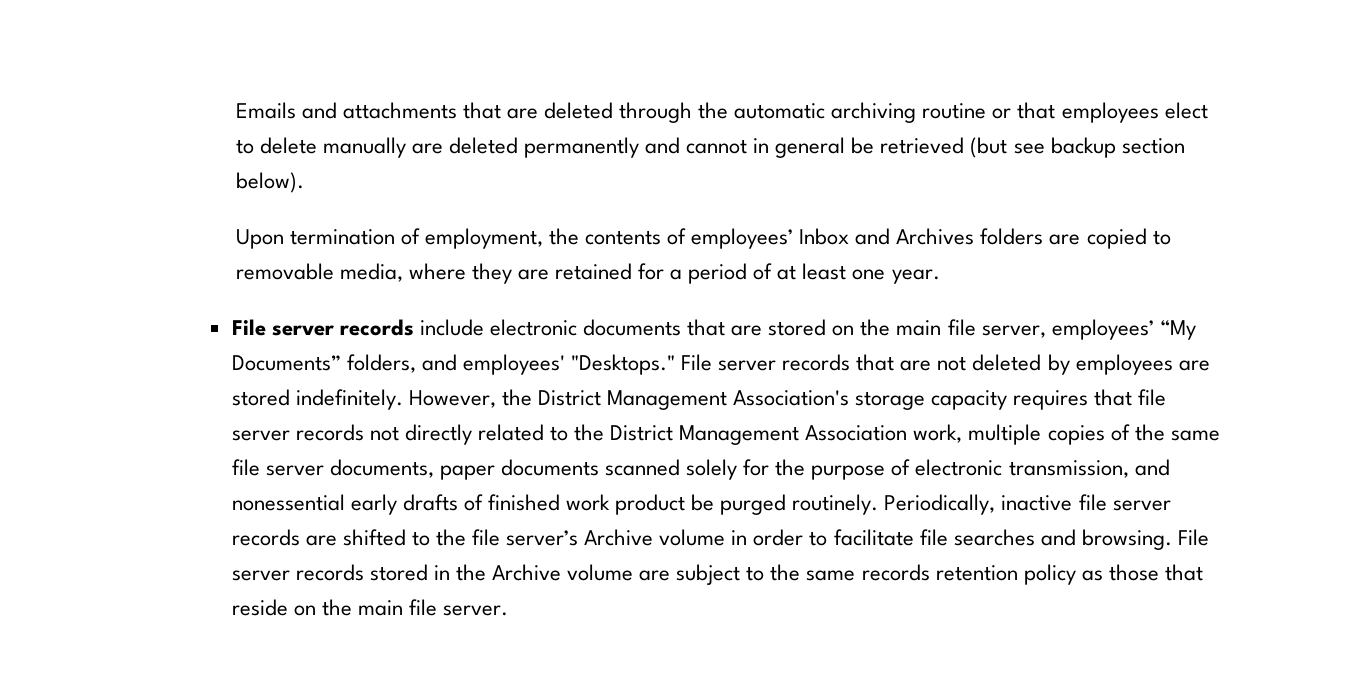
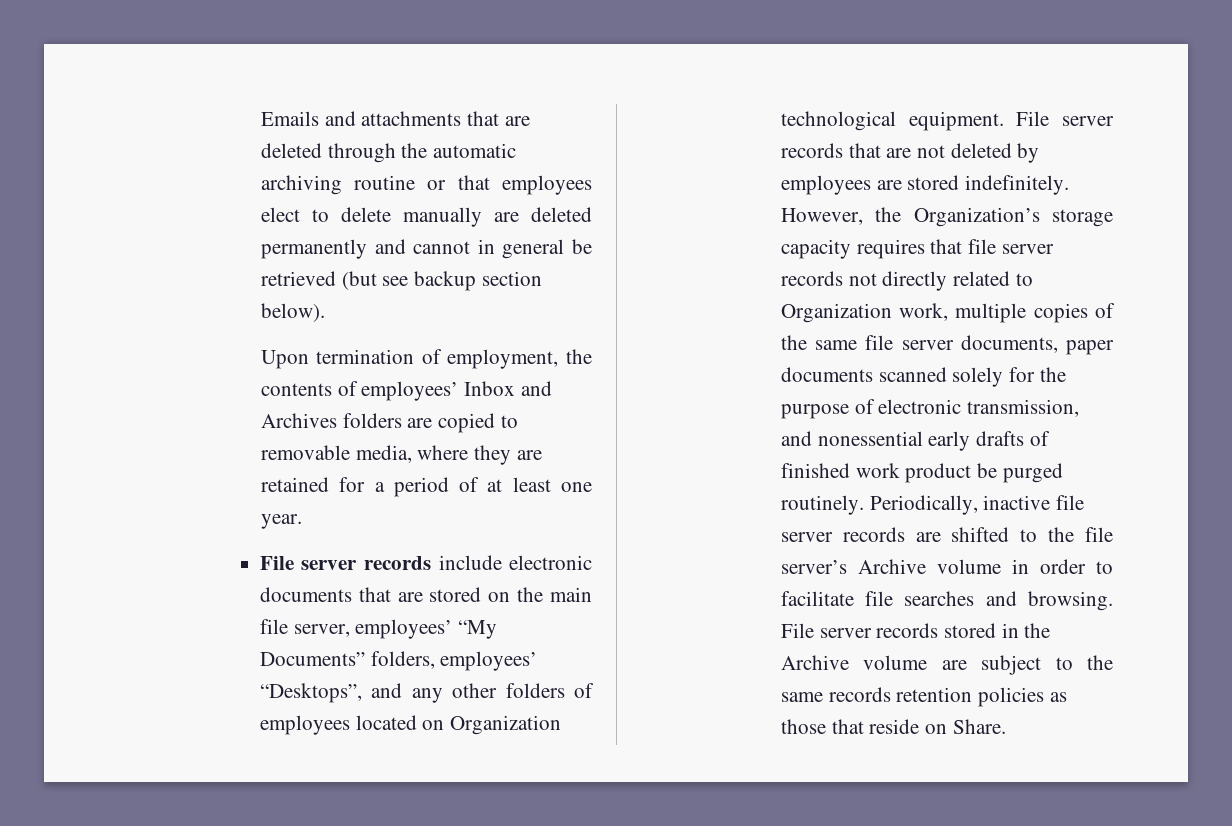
- File server records include electronic documents that are stored on the main file server, employees’ “My Documents” folders, and employees' "Desktops."
+ File server records include electronic documents that are stored on the main file server, employees’ “My Documents” folders, employees’ “Desktops”, and any other folders of employees located on Organization technological equipment.
- However, the District Management Association's storage capacity requires that file server records not directly related to the District Management Association work, multiple copies of the same file server documents, paper documents scanned solely for the purpose of electronic transmission, and nonessential early drafts of finished work product be purged routinely.
+ However, the Organization’s storage capacity requires that file server records not directly related to Organization work, multiple copies of the same file server documents, paper documents scanned solely for the purpose of electronic transmission, and nonessential early drafts of finished work product be purged routinely.
- File server records stored in the Archive volume are subject to the same records retention policy as those that reside on the main file server.
+ File server records stored in the Archive volume are subject to the same records retention policies as those that reside on Share.

